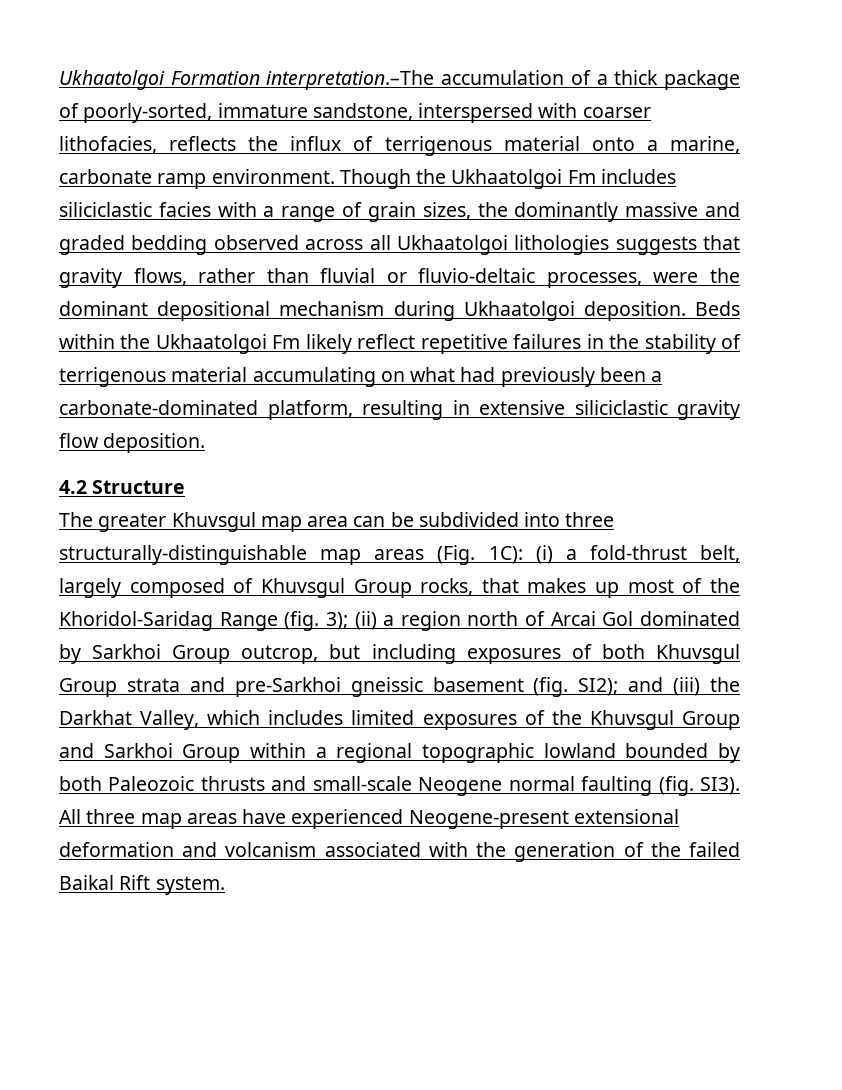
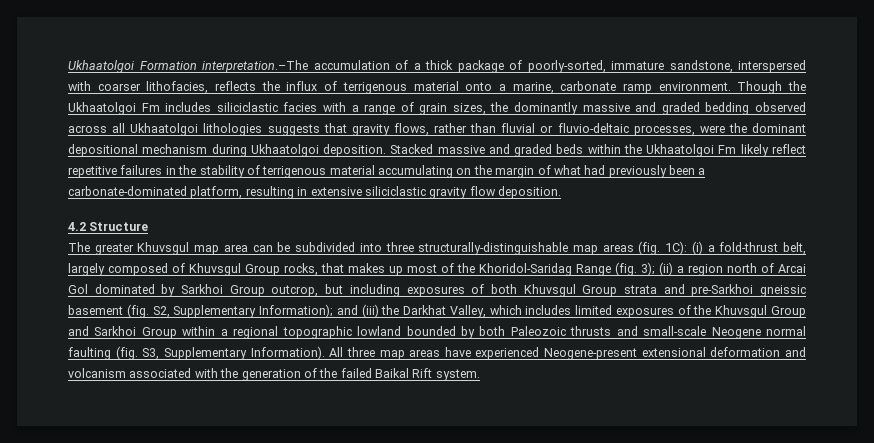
- Beds within the Ukhaatolgoi Fm likely reflect repetitive failures in the stability of terrigenous material accumulating on what had previously been a carbonate-dominated platform, resulting in extensive siliciclastic gravity flow deposition.
+ Stacked massive and graded beds within the Ukhaatolgoi Fm likely reflect repetitive failures in the stability of terrigenous material accumulating on the margin of what had previously been a carbonate-dominated platform, resulting in extensive siliciclastic gravity flow deposition.
- The greater Khuvsgul map area can be subdivided into three structurally-distinguishable map areas (Fig. 1C):
+ The greater Khuvsgul map area can be subdivided into three structurally-distinguishable map areas (fig. 1C):
- (ii) a region north of Arcai Gol dominated by Sarkhoi Group outcrop, but including exposures of both Khuvsgul Group strata and pre-Sarkhoi gneissic basement (fig. SI2);
+ (ii) a region north of Arcai Gol dominated by Sarkhoi Group outcrop, but including exposures of both Khuvsgul Group strata and pre-Sarkhoi gneissic basement (fig. S2, Supplementary Information);
- and (iii) the Darkhat Valley, which includes limited exposures of the Khuvsgul Group and Sarkhoi Group within a regional topographic lowland bounded by both Paleozoic thrusts and small-scale Neogene normal faulting (fig. SI3).
+ and (iii) the Darkhat Valley, which includes limited exposures of the Khuvsgul Group and Sarkhoi Group within a regional topographic lowland bounded by both Paleozoic thrusts and small-scale Neogene normal faulting (fig. S3, Supplementary Information).

